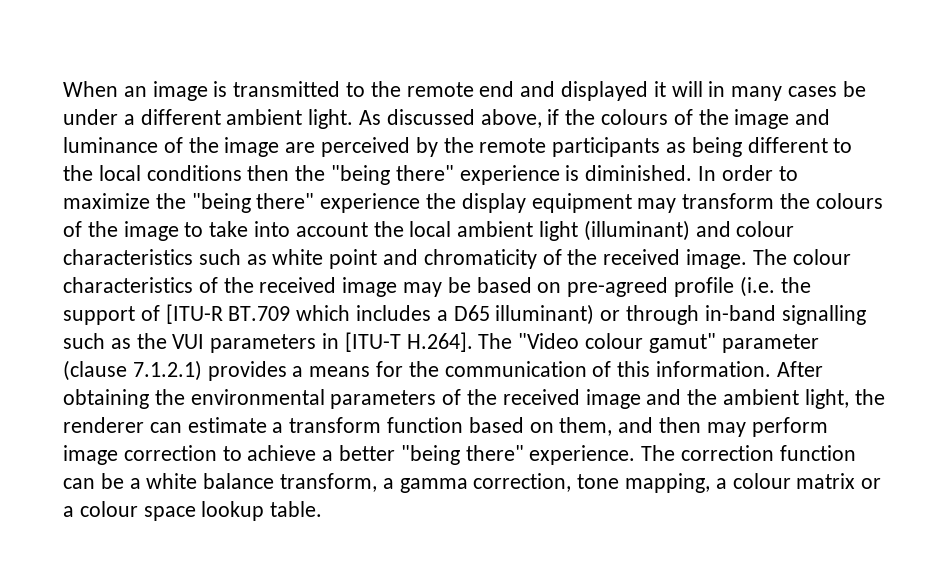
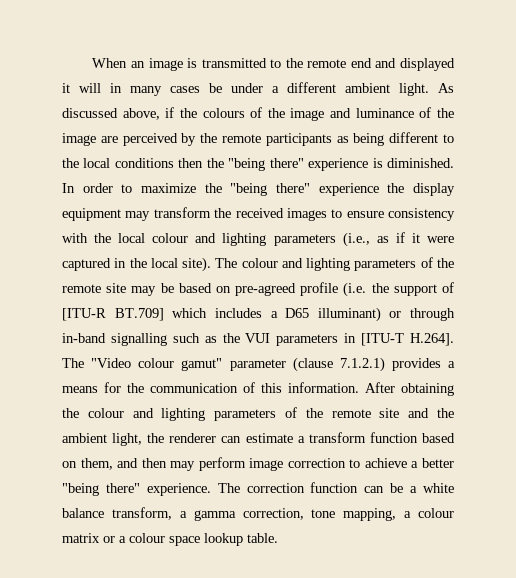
- In order to maximize the "being there" experience the display equipment may transform the colours of the image to take into account the local ambient light (illuminant) and colour characteristics such as white point and chromaticity of the received image. The colour characteristics of the received image may be based on pre-agreed profile (i.e. the support of [ITU-R BT.709 which includes a D65 illuminant) or through in-band signalling such as the VUI parameters in [ITU-T H.264]. The "Video colour gamut" parameter (clause 7.1.2.1) provides a means for the communication of this information.
+ In order to maximize the "being there" experience the display equipment may transform the received images to ensure consistency with the local colour and lighting parameters (i.e., as if it were captured in the local site). The colour and lighting parameters of the remote site may be based on pre-agreed profile (i.e. the support of [ITU-R BT.709] which includes a D65 illuminant) or through in-band signalling such as the VUI parameters in [ITU-T H.264]. The "Video colour gamut" parameter (clause 7.1.2.1) provides a means for the communication of this information.
- After obtaining the environmental parameters of the received image and the ambient light, the renderer can estimate a transform function based on them, and then may perform image correction to achieve a better "being there" experience.
+ After obtaining the colour and lighting parameters of the remote site and the ambient light, the renderer can estimate a transform function based on them, and then may perform image correction to achieve a better "being there" experience.

